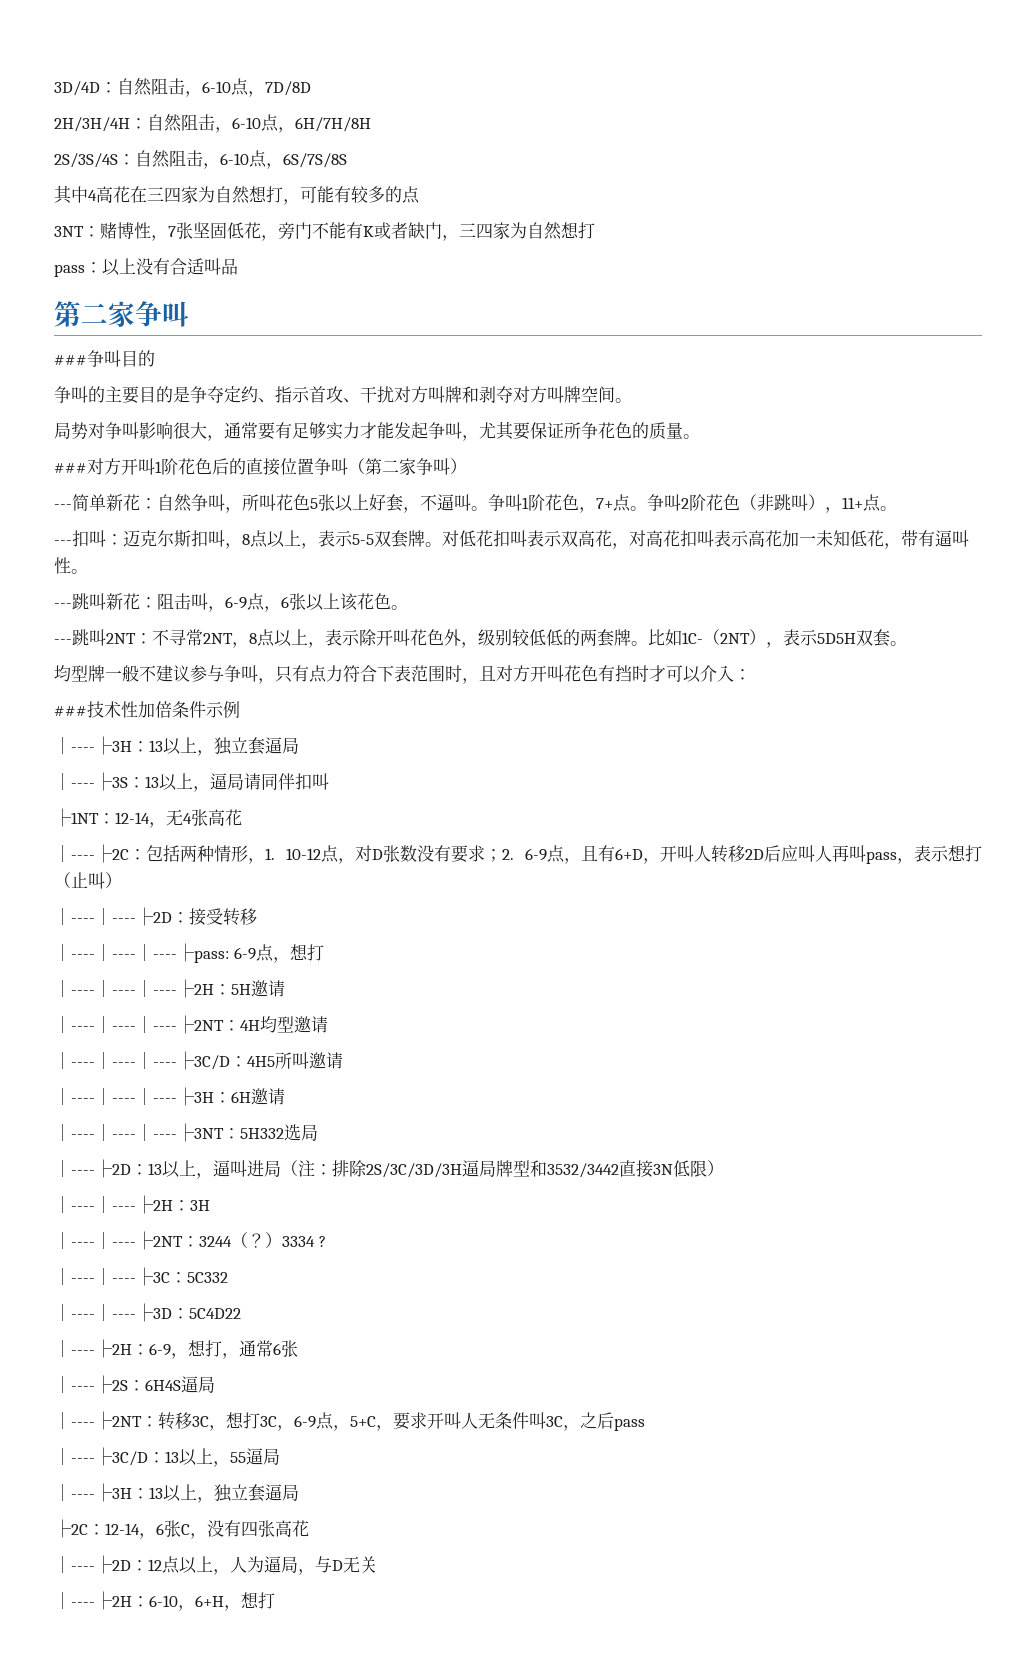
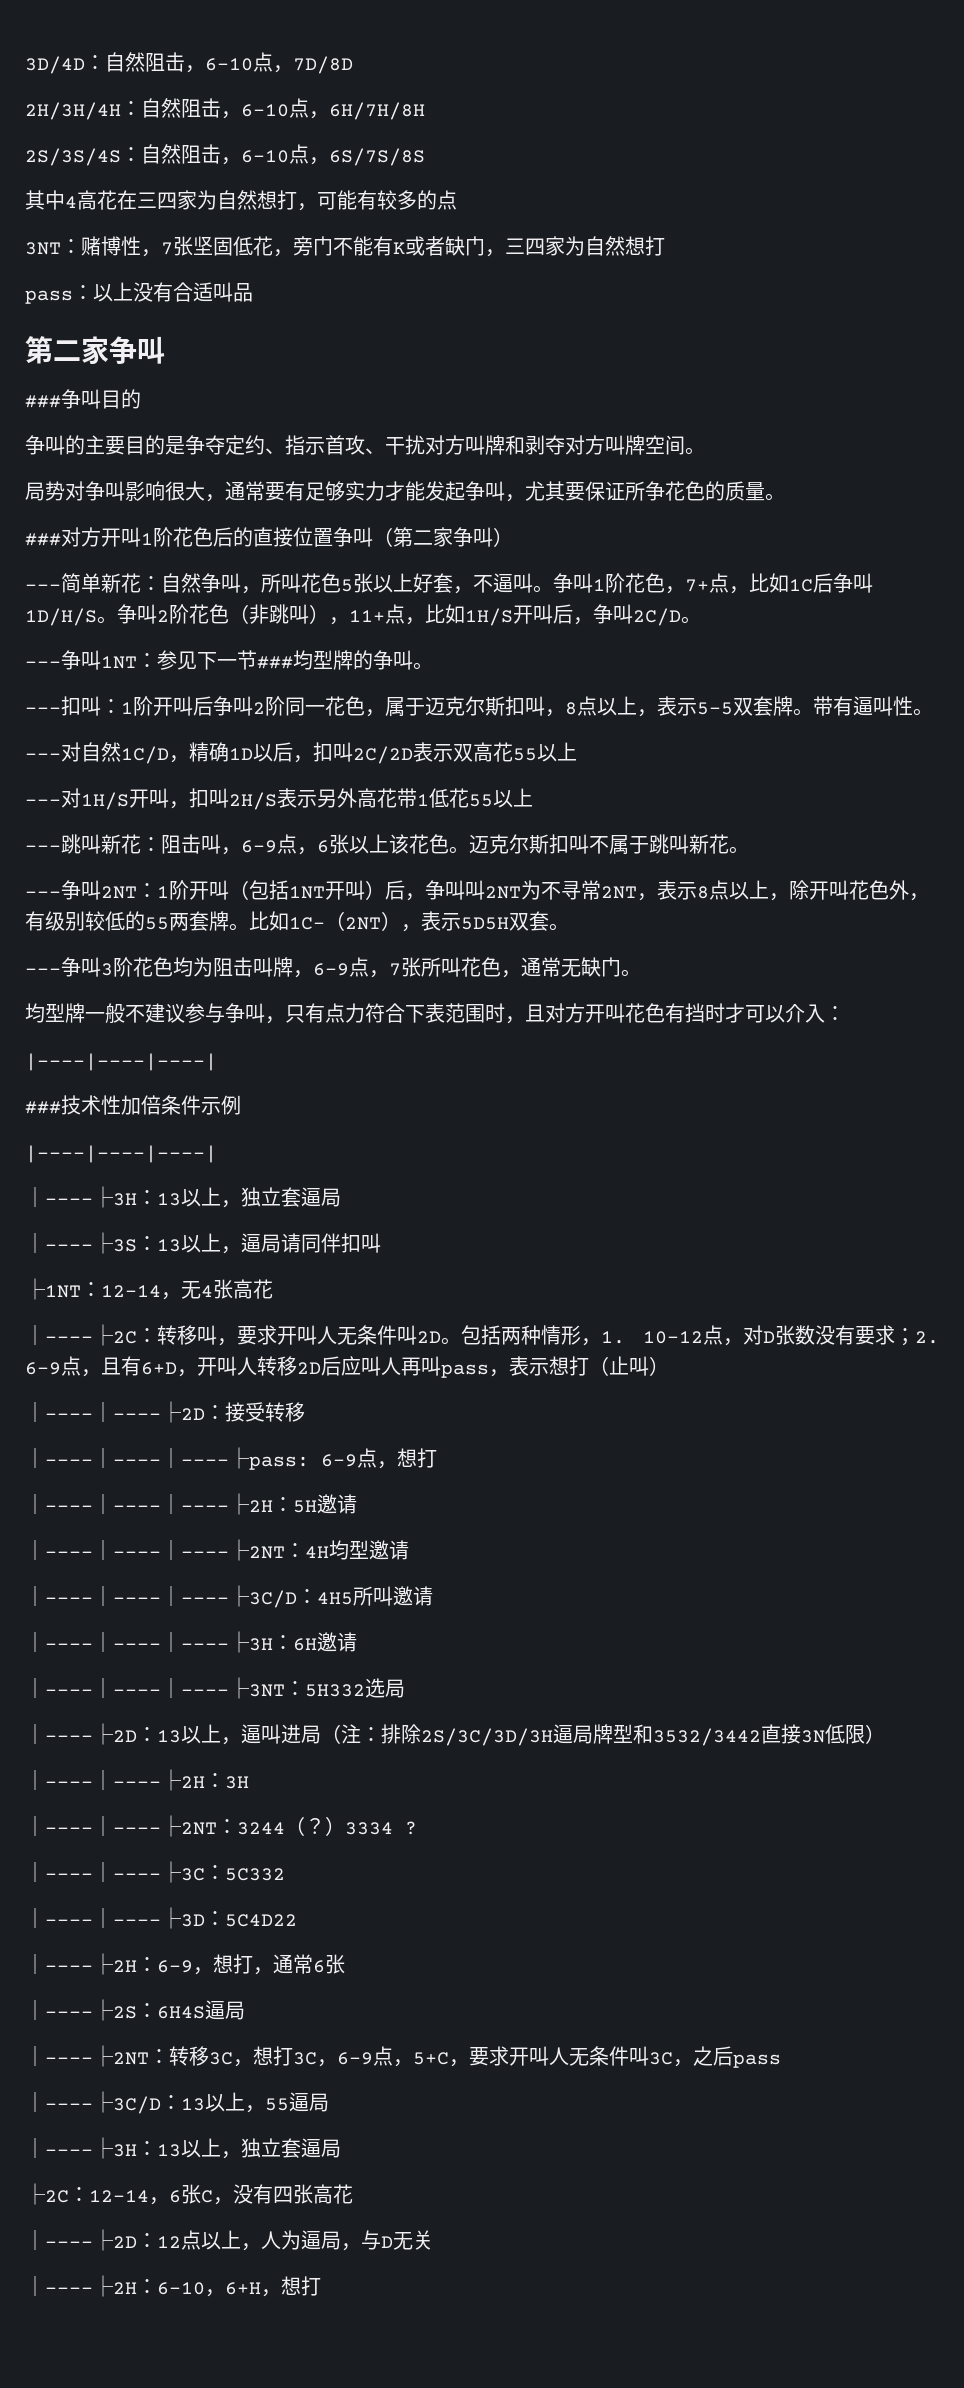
- 争叫1阶花色，7+点。
+ 争叫1阶花色，7+点，比如1C后争叫1D/H/S。
- 争叫2阶花色（非跳叫），11+点。
- ---扣叫：迈克尔斯扣叫，8点以上，表示5-5双套牌。
+ 争叫2阶花色（非跳叫），11+点，比如1H/S开叫后，争叫2C/D。
+ ---争叫1NT：参见下一节###均型牌的争叫。
+ ---扣叫：1阶开叫后争叫2阶同一花色，属于迈克尔斯扣叫，8点以上，表示5-5双套牌。
- 对低花扣叫表示双高花，对高花扣叫表示高花加一未知低花，带有逼叫性。
+ 带有逼叫性。
+ ---对自然1C/D，精确1D以后，扣叫2C/2D表示双高花55以上
+ ---对1H/S开叫，扣叫2H/S表示另外高花带1低花55以上
- ---跳叫新花：阻击叫，6-9点，6张以上该花色。
- ---跳叫2NT：不寻常2NT，8点以上，表示除开叫花色外，级别较低低的两套牌。
+ ---跳叫新花：阻击叫，6-9点，6张以上该花色。迈克尔斯扣叫不属于跳叫新花。
+ ---争叫2NT：1阶开叫（包括1NT开叫）后，争叫叫2NT为不寻常2NT，表示8点以上，除开叫花色外，有级别较低的55两套牌。
+ ---争叫3阶花色均为阻击叫牌，6-9点，7张所叫花色，通常无缺门。
  均型牌一般不建议参与争叫，只有点力符合下表范围时，且对方开叫花色有挡时才可以介入：
+ |----|----|----|
  ###技术性加倍条件示例
+ |----|----|----|
- │----├2C：包括两种情形，1. 10-12点，对D张数没有要求；2. 6-9点，且有6+D，开叫人转移2D后应叫人再叫pass，表示想打（止叫）
+ │----├2C：转移叫，要求开叫人无条件叫2D。包括两种情形，1. 10-12点，对D张数没有要求；2. 6-9点，且有6+D，开叫人转移2D后应叫人再叫pass，表示想打（止叫）

